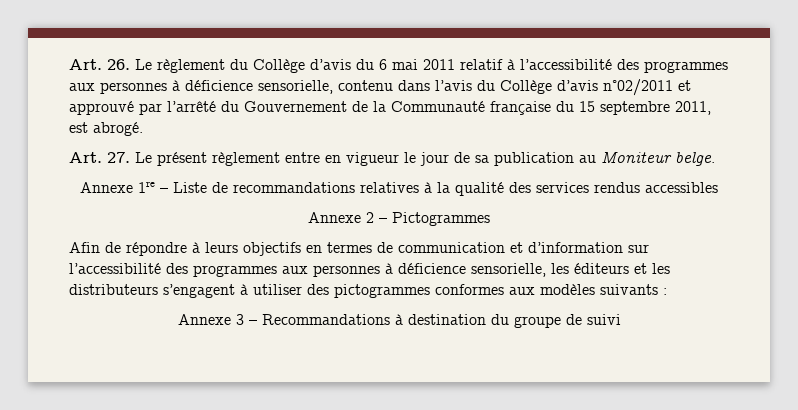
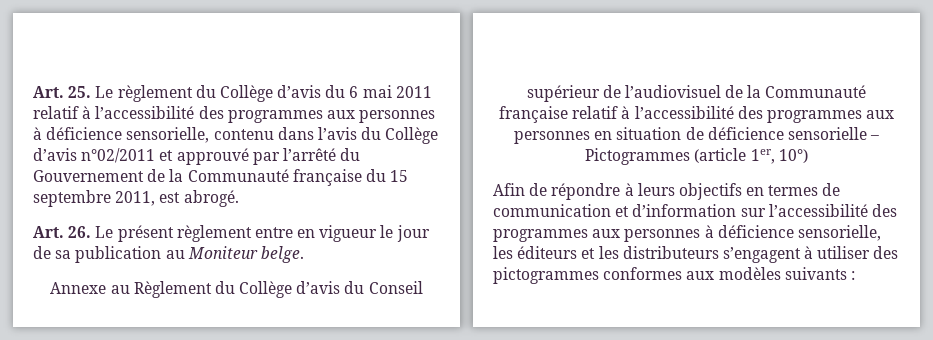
- Art. 26. Le règlement du Collège d’avis du 6 mai 2011 relatif à l’accessibilité des programmes aux personnes à déficience sensorielle, contenu dans l’avis du Collège d’avis n°02/2011 et approuvé par l’arrêté du Gouvernement de la Communauté française du 15 septembre 2011, est abrogé.
+ Art. 25. Le règlement du Collège d’avis du 6 mai 2011 relatif à l’accessibilité des programmes aux personnes à déficience sensorielle, contenu dans l’avis du Collège d’avis n°02/2011 et approuvé par l’arrêté du Gouvernement de la Communauté française du 15 septembre 2011, est abrogé.
- Art. 27. Le présent règlement entre en vigueur le jour de sa publication au Moniteur belge.
+ Art. 26. Le présent règlement entre en vigueur le jour de sa publication au Moniteur belge.
- Annexe 1re – Liste de recommandations relatives à la qualité des services rendus accessibles
- Annexe 2 – Pictogrammes
+ Annexe au Règlement du Collège d’avis du Conseil supérieur de l’audiovisuel de la Communauté française relatif à l’accessibilité des programmes aux personnes en situation de déficience sensorielle – Pictogrammes (article 1er, 10°)
- Annexe 3 – Recommandations à destination du groupe de suivi

